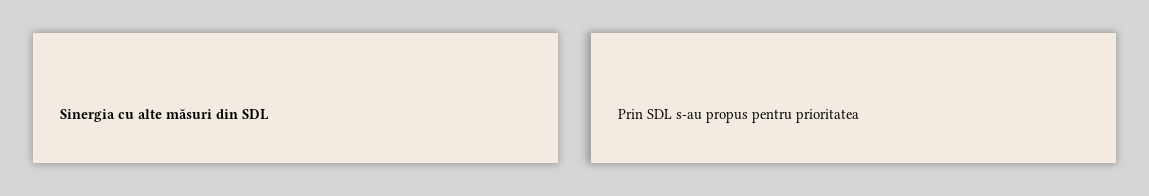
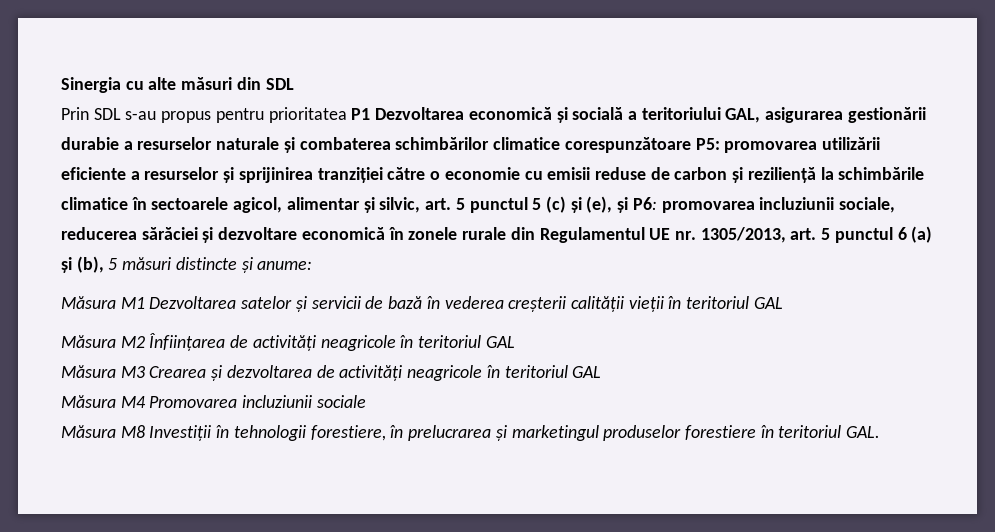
- Prin SDL s-au propus pentru prioritatea
+ Prin SDL s-au propus pentru prioritatea P1 Dezvoltarea economică și socială a teritoriului GAL, asigurarea gestionării durabie a resurselor naturale și combaterea schimbărilor climatice corespunzătoare P5: promovarea utilizării eficiente a resurselor și sprijinirea tranziției către o economie cu emisii reduse de carbon și reziliență la schimbările climatice în sectoarele agicol, alimentar și silvic, art. 5 punctul 5 (c) și (e), și P6: promovarea incluziunii sociale, reducerea sărăciei și dezvoltare economică în zonele rurale din Regulamentul UE nr. 1305/2013, art. 5 punctul 6 (a) și (b), 5 măsuri distincte și anume:
+ Măsura M1 Dezvoltarea satelor și servicii de bază în vederea creșterii calității vieții în teritoriul GAL
+ Măsura M2 Înființarea de activități neagricole în teritoriul GAL
+ Măsura M3 Crearea și dezvoltarea de activități neagricole în teritoriul GAL
+ Măsura M4 Promovarea incluziunii sociale
+ Măsura M8 Investiții în tehnologii forestiere, în prelucrarea și marketingul produselor forestiere în teritoriul GAL.

